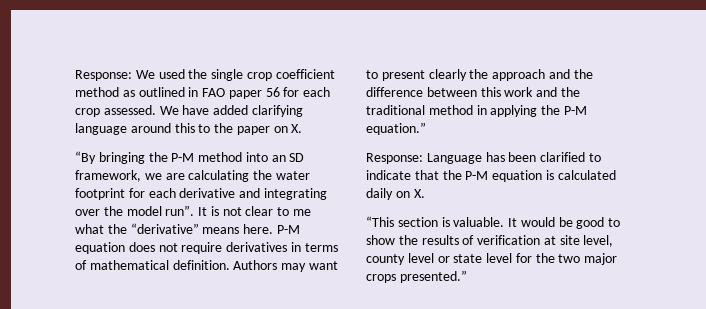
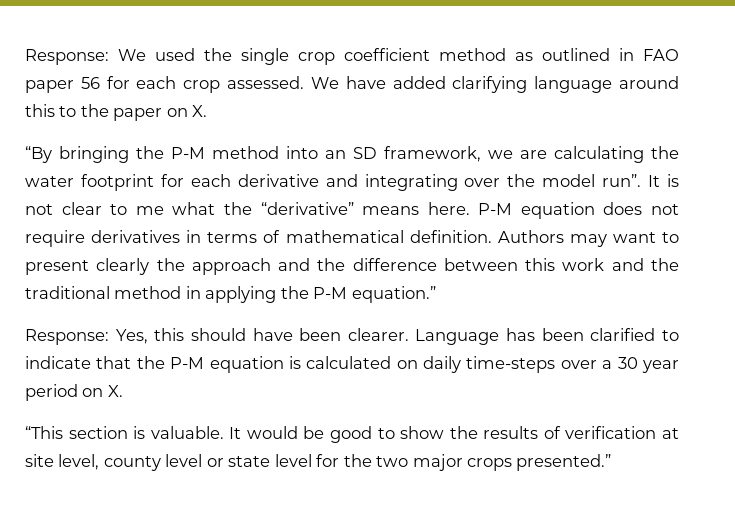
- Response: Language has been clarified to indicate that the P-M equation is calculated daily on X.
+ Response: Yes, this should have been clearer. Language has been clarified to indicate that the P-M equation is calculated on daily time-steps over a 30 year period on X.

